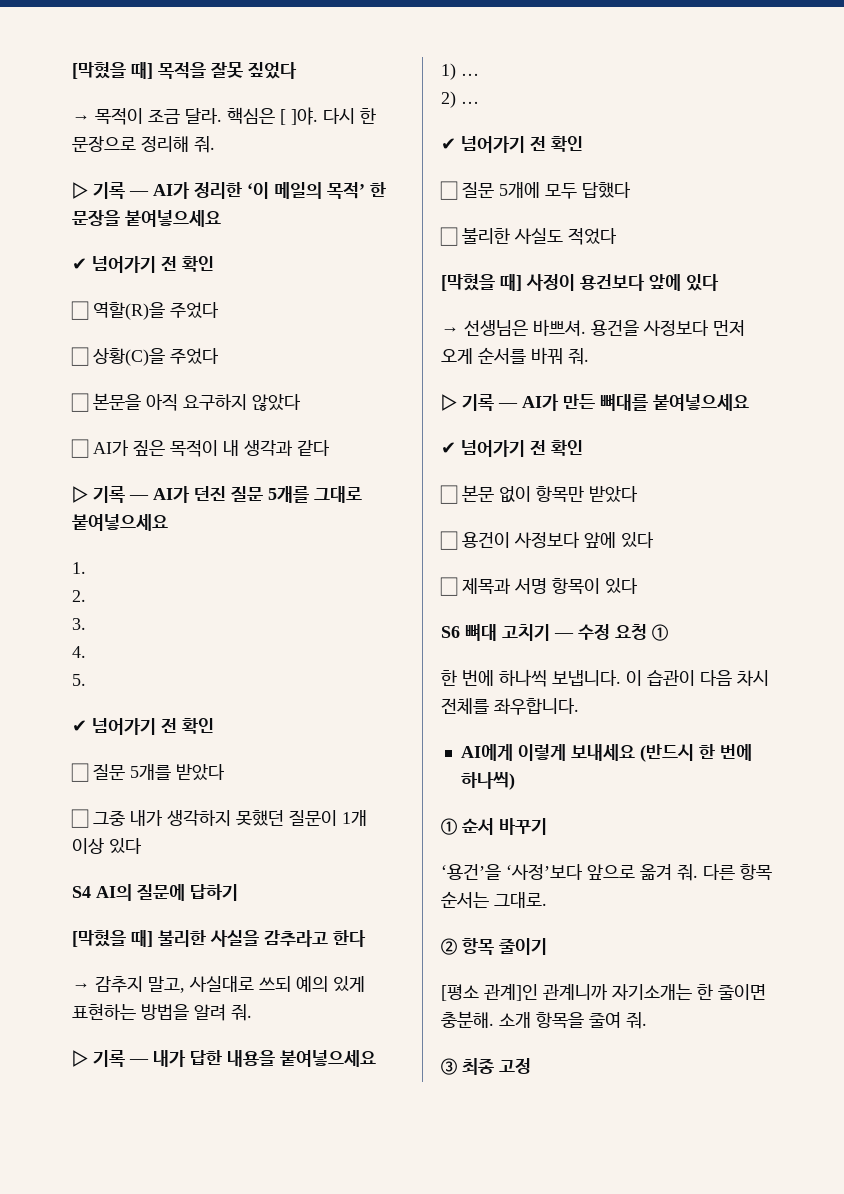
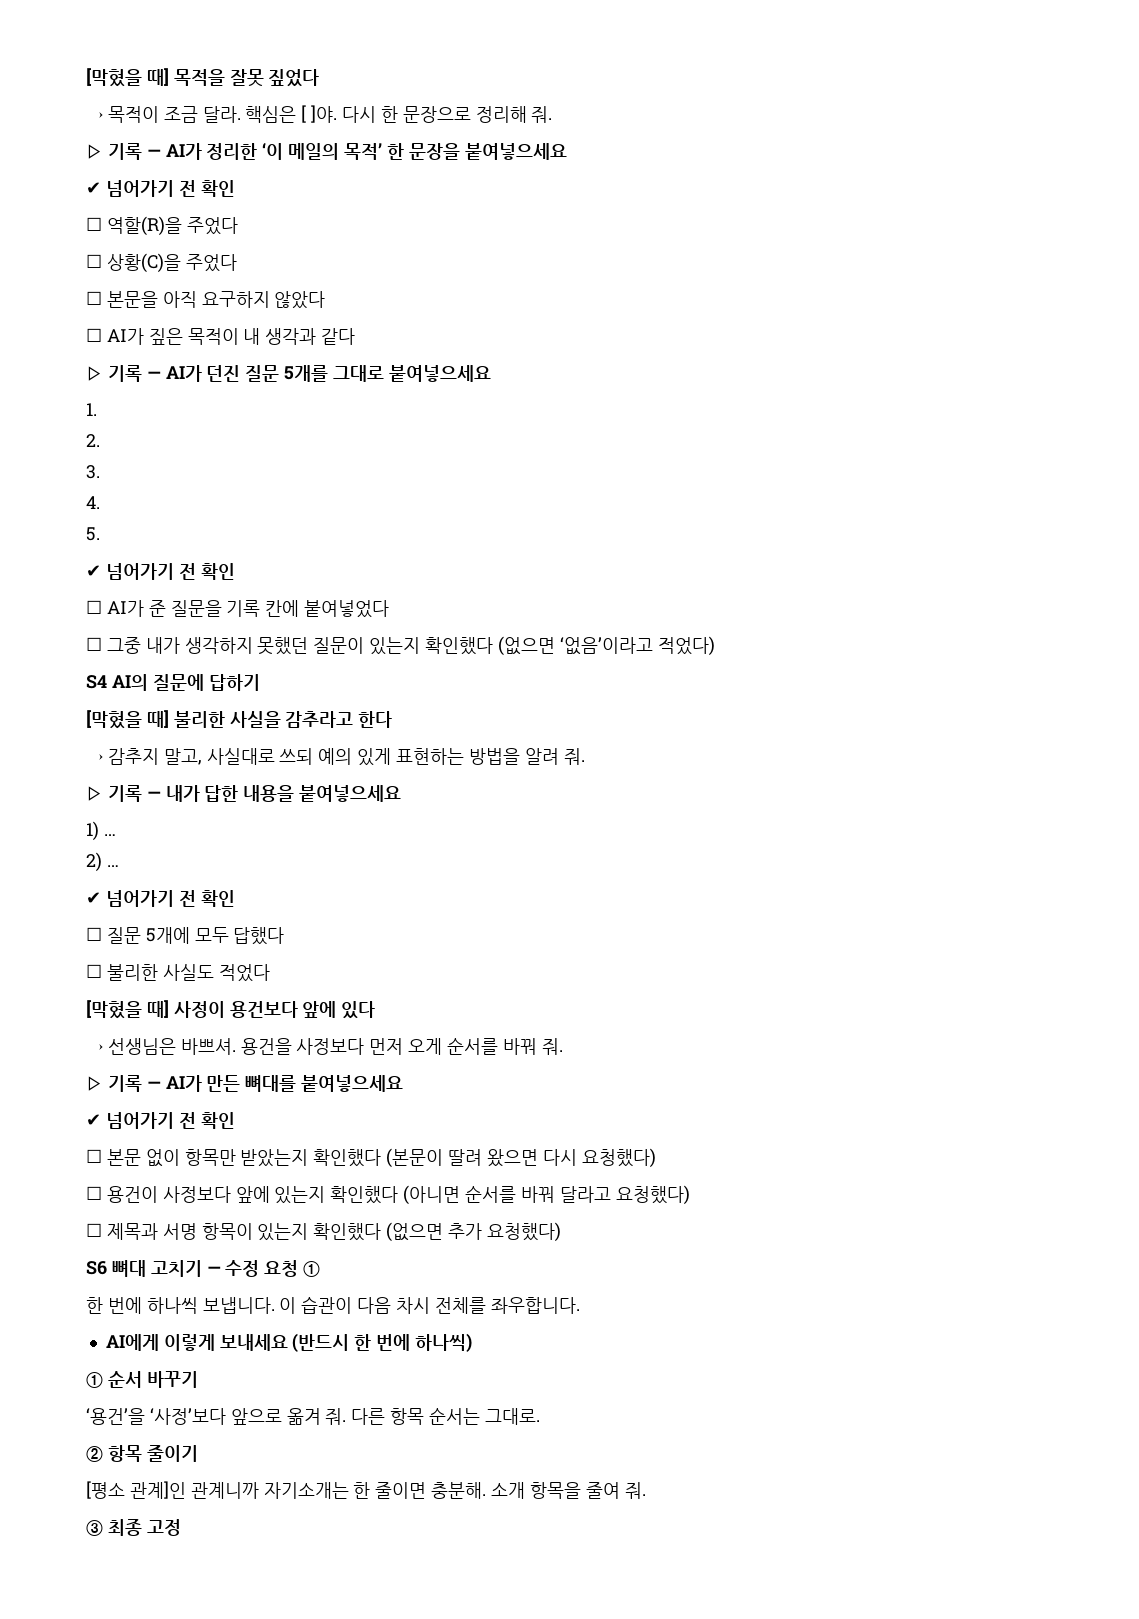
- ☐ 질문 5개를 받았다
+ ☐ AI가 준 질문을 기록 칸에 붙여넣었다
- ☐ 그중 내가 생각하지 못했던 질문이 1개 이상 있다
+ ☐ 그중 내가 생각하지 못했던 질문이 있는지 확인했다 (없으면 ‘없음’이라고 적었다)
- ☐ 본문 없이 항목만 받았다
- ☐ 용건이 사정보다 앞에 있다
+ ☐ 본문 없이 항목만 받았는지 확인했다 (본문이 딸려 왔으면 다시 요청했다)
+ ☐ 용건이 사정보다 앞에 있는지 확인했다 (아니면 순서를 바꿔 달라고 요청했다)
- ☐ 제목과 서명 항목이 있다
+ ☐ 제목과 서명 항목이 있는지 확인했다 (없으면 추가 요청했다)

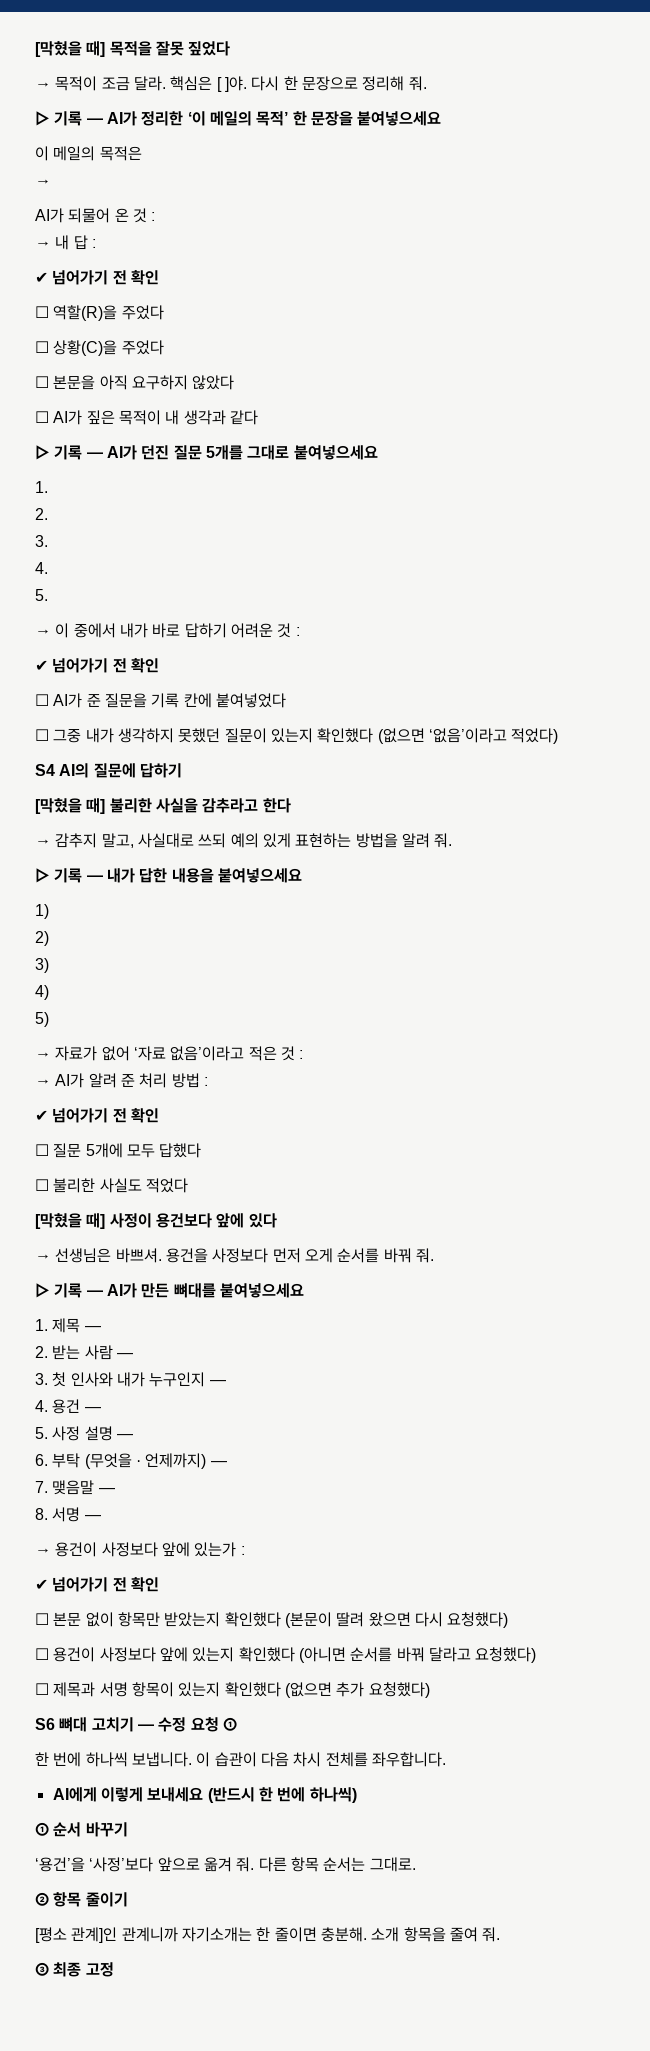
+ 이 메일의 목적은
+ →
+ AI가 되물어 온 것 :
+ → 내 답 :
+ → 이 중에서 내가 바로 답하기 어려운 것 :
- 1) …
+ 1)
- 2) …
+ 2)
+ 3)
+ 4)
+ 5)
+ → 자료가 없어 ‘자료 없음’이라고 적은 것 :
+ → AI가 알려 준 처리 방법 :
+ 1. 제목 —
+ 2. 받는 사람 —
+ 3. 첫 인사와 내가 누구인지 —
+ 4. 용건 —
+ 5. 사정 설명 —
+ 6. 부탁 (무엇을 · 언제까지) —
+ 7. 맺음말 —
+ 8. 서명 —
+ → 용건이 사정보다 앞에 있는가 :

